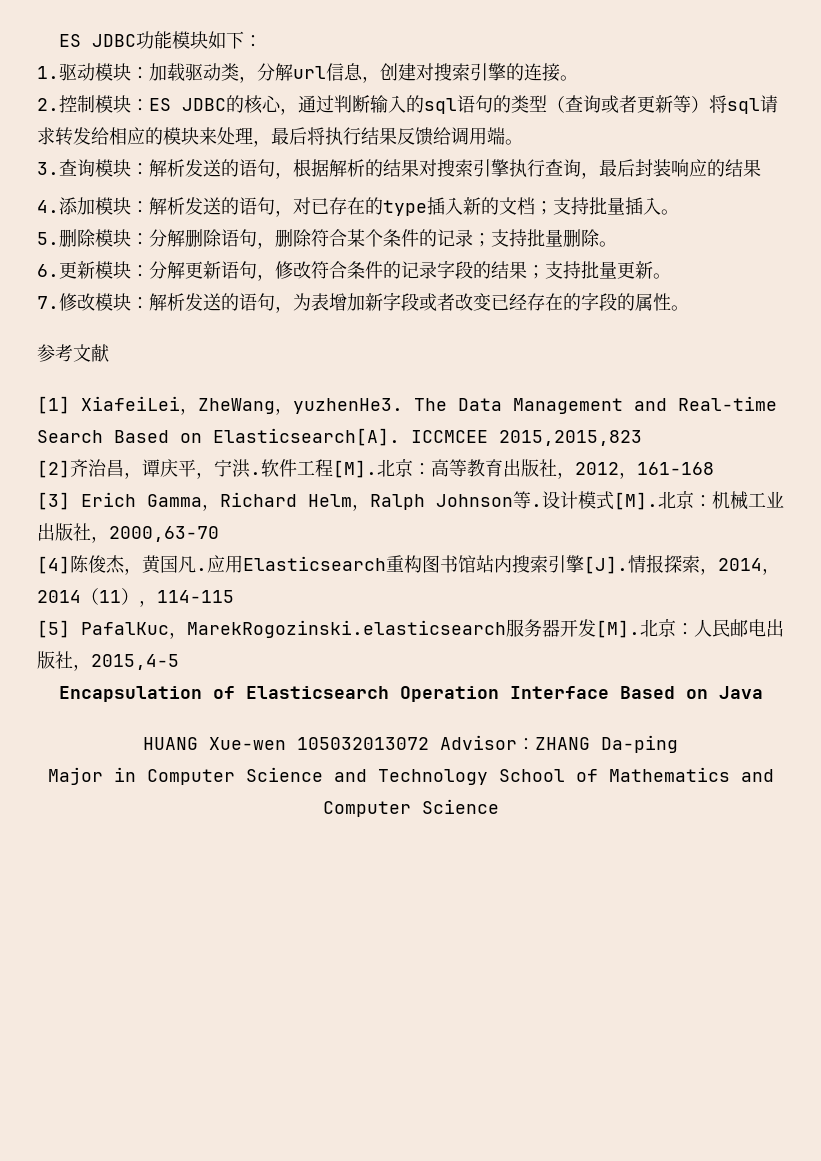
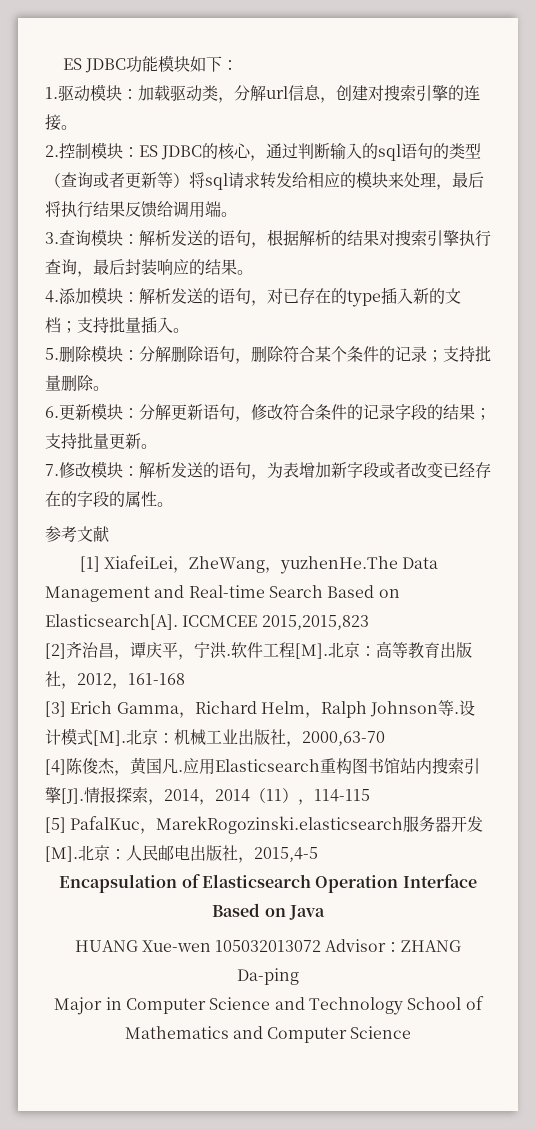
- 3.查询模块：解析发送的语句，根据解析的结果对搜索引擎执行查询，最后封装响应的结果
+ 3.查询模块：解析发送的语句，根据解析的结果对搜索引擎执行查询，最后封装响应的结果。
- [1] XiafeiLei，ZheWang，yuzhenHe3. The Data Management and Real-time Search Based on Elasticsearch[A].
+ [1] XiafeiLei，ZheWang，yuzhenHe.The Data Management and Real-time Search Based on Elasticsearch[A].

